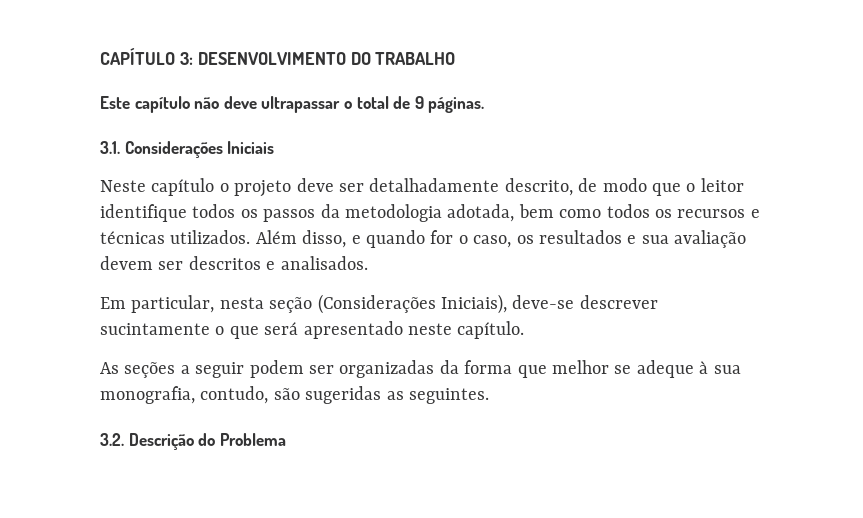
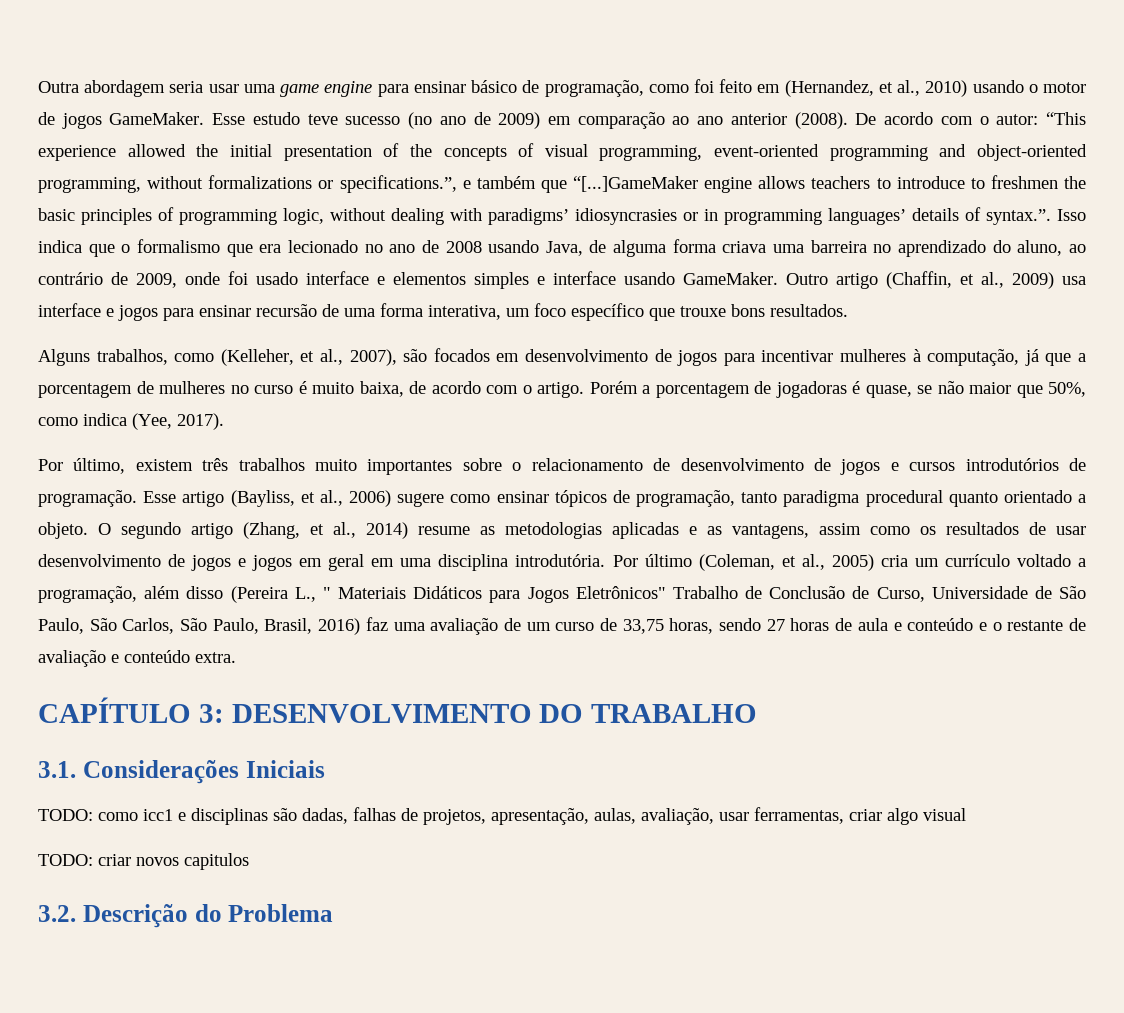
+ Outra abordagem seria usar uma game engine para ensinar básico de programação, como foi feito em (Hernandez, et al., 2010) usando o motor de jogos GameMaker. Esse estudo teve sucesso (no ano de 2009) em comparação ao ano anterior (2008). De acordo com o autor: “This experience allowed the initial presentation of the concepts of visual programming, event-oriented programming and object-oriented programming, without formalizations or specifications.”, e também que “[...]GameMaker engine allows teachers to introduce to freshmen the basic principles of programming logic, without dealing with paradigms’ idiosyncrasies or in programming languages’ details of syntax.”. Isso indica que o formalismo que era lecionado no ano de 2008 usando Java, de alguma forma criava uma barreira no aprendizado do aluno, ao contrário de 2009, onde foi usado interface e elementos simples e interface usando GameMaker. Outro artigo (Chaffin, et al., 2009) usa interface e jogos para ensinar recursão de uma forma interativa, um foco específico que trouxe bons resultados.
+ Alguns trabalhos, como (Kelleher, et al., 2007), são focados em desenvolvimento de jogos para incentivar mulheres à computação, já que a porcentagem de mulheres no curso é muito baixa, de acordo com o artigo. Porém a porcentagem de jogadoras é quase, se não maior que 50%, como indica (Yee, 2017).
+ Por último, existem três trabalhos muito importantes sobre o relacionamento de desenvolvimento de jogos e cursos introdutórios de programação. Esse artigo (Bayliss, et al., 2006) sugere como ensinar tópicos de programação, tanto paradigma procedural quanto orientado a objeto. O segundo artigo (Zhang, et al., 2014) resume as metodologias aplicadas e as vantagens, assim como os resultados de usar desenvolvimento de jogos e jogos em geral em uma disciplina introdutória. Por último (Coleman, et al., 2005) cria um currículo voltado a programação, além disso (Pereira L., " Materiais Didáticos para Jogos Eletrônicos" Trabalho de Conclusão de Curso, Universidade de São Paulo, São Carlos, São Paulo, Brasil, 2016) faz uma avaliação de um curso de 33,75 horas, sendo 27 horas de aula e conteúdo e o restante de avaliação e conteúdo extra.
- Este capítulo não deve ultrapassar o total de 9 páginas.
  3.1. Considerações Iniciais
- Neste capítulo o projeto deve ser detalhadamente descrito, de modo que o leitor identifique todos os passos da metodologia adotada, bem como todos os recursos e técnicas utilizados. Além disso, e quando for o caso, os resultados e sua avaliação devem ser descritos e analisados.
- Em particular, nesta seção (Considerações Iniciais), deve-se descrever sucintamente o que será apresentado neste capítulo.
- As seções a seguir podem ser organizadas da forma que melhor se adeque à sua monografia, contudo, são sugeridas as seguintes.
+ TODO: como icc1 e disciplinas são dadas, falhas de projetos, apresentação, aulas, avaliação, usar ferramentas, criar algo visual
+ TODO: criar novos capitulos

